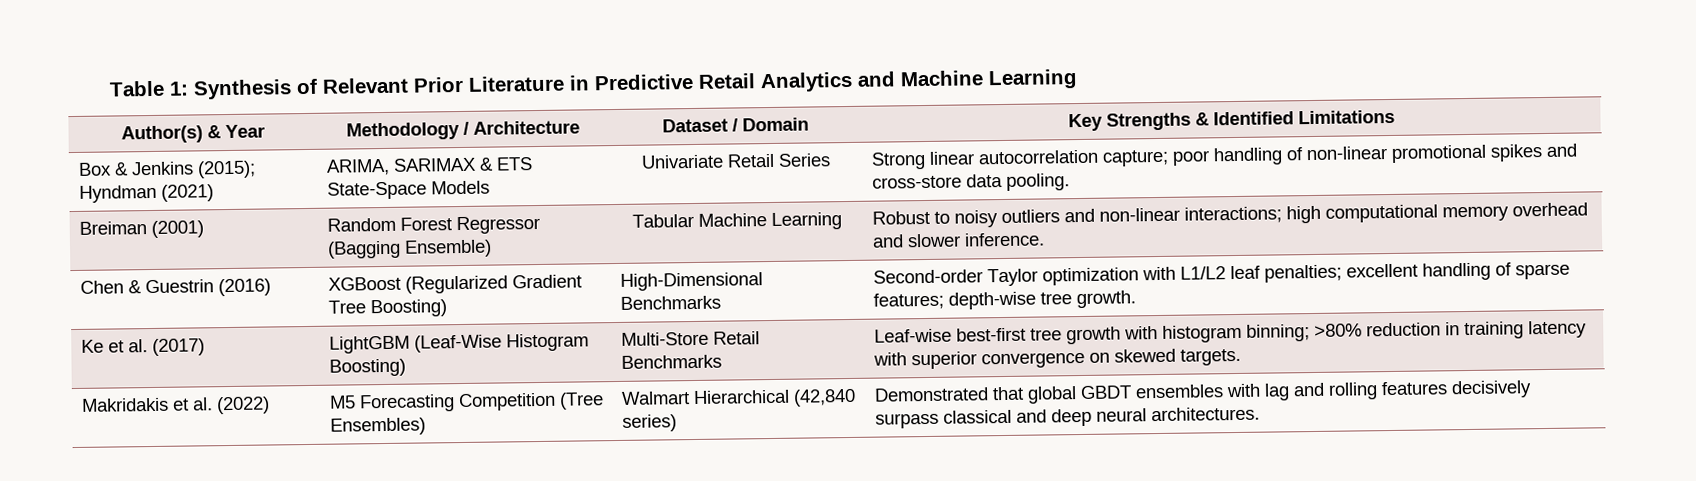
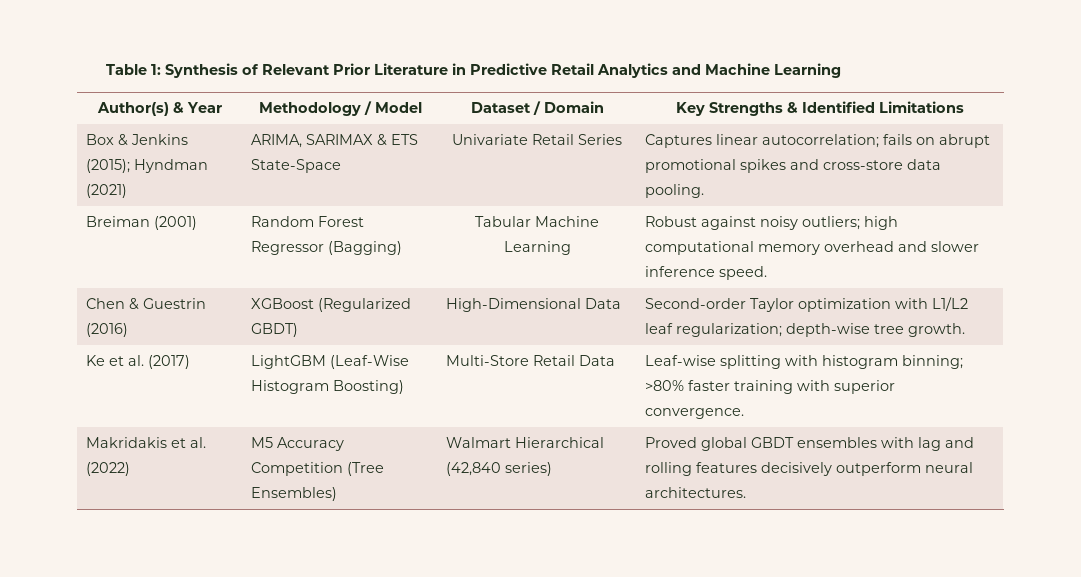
- Author(s) & Year | Methodology / Architecture | Dataset / Domain | Key Strengths & Identified Limitations
+ Author(s) & Year | Methodology / Model | Dataset / Domain | Key Strengths & Identified Limitations
- Box & Jenkins (2015); Hyndman (2021) | ARIMA, SARIMAX & ETS State-Space Models | Univariate Retail Series | Strong linear autocorrelation capture; poor handling of non-linear promotional spikes and cross-store data pooling.
+ Box & Jenkins (2015); Hyndman (2021) | ARIMA, SARIMAX & ETS State-Space | Univariate Retail Series | Captures linear autocorrelation; fails on abrupt promotional spikes and cross-store data pooling.
- Breiman (2001) | Random Forest Regressor (Bagging Ensemble) | Tabular Machine Learning | Robust to noisy outliers and non-linear interactions; high computational memory overhead and slower inference.
+ Breiman (2001) | Random Forest Regressor (Bagging) | Tabular Machine Learning | Robust against noisy outliers; high computational memory overhead and slower inference speed.
- Chen & Guestrin (2016) | XGBoost (Regularized Gradient Tree Boosting) | High-Dimensional Benchmarks | Second-order Taylor optimization with L1/L2 leaf penalties; excellent handling of sparse features; depth-wise tree growth.
+ Chen & Guestrin (2016) | XGBoost (Regularized GBDT) | High-Dimensional Data | Second-order Taylor optimization with L1/L2 leaf regularization; depth-wise tree growth.
- Ke et al. (2017) | LightGBM (Leaf-Wise Histogram Boosting) | Multi-Store Retail Benchmarks | Leaf-wise best-first tree growth with histogram binning; >80% reduction in training latency with superior convergence on skewed targets.
+ Ke et al. (2017) | LightGBM (Leaf-Wise Histogram Boosting) | Multi-Store Retail Data | Leaf-wise splitting with histogram binning; >80% faster training with superior convergence.
- Makridakis et al. (2022) | M5 Forecasting Competition (Tree Ensembles) | Walmart Hierarchical (42,840 series) | Demonstrated that global GBDT ensembles with lag and rolling features decisively surpass classical and deep neural architectures.
+ Makridakis et al. (2022) | M5 Accuracy Competition (Tree Ensembles) | Walmart Hierarchical (42,840 series) | Proved global GBDT ensembles with lag and rolling features decisively outperform neural architectures.

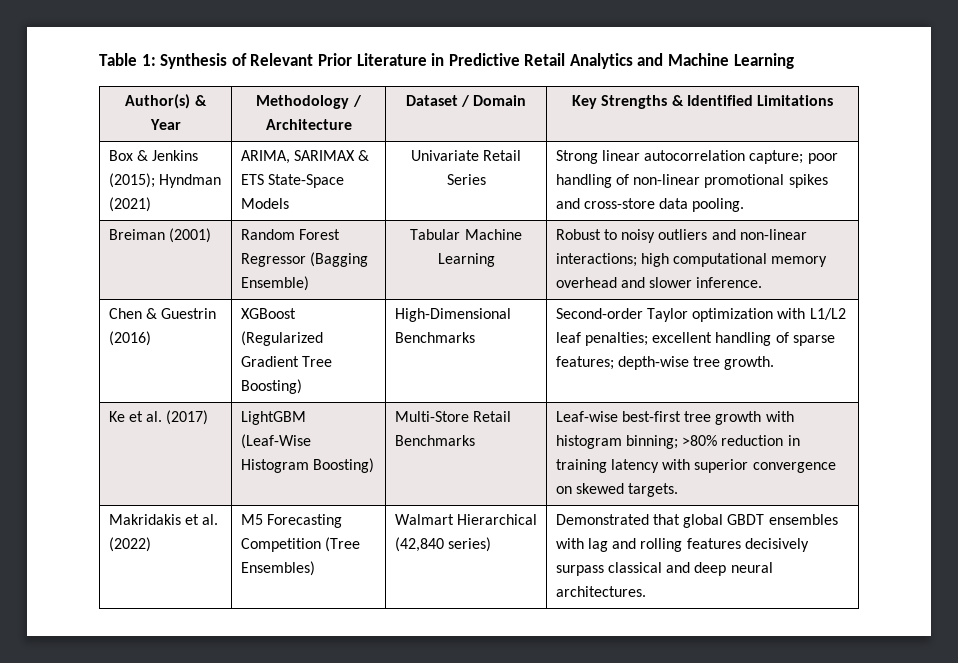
- Author(s) & Year | Methodology / Model | Dataset / Domain | Key Strengths & Identified Limitations
+ Author(s) & Year | Methodology / Architecture | Dataset / Domain | Key Strengths & Identified Limitations
- Box & Jenkins (2015); Hyndman (2021) | ARIMA, SARIMAX & ETS State-Space | Univariate Retail Series | Captures linear autocorrelation; fails on abrupt promotional spikes and cross-store data pooling.
+ Box & Jenkins (2015); Hyndman (2021) | ARIMA, SARIMAX & ETS State-Space Models | Univariate Retail Series | Strong linear autocorrelation capture; poor handling of non-linear promotional spikes and cross-store data pooling.
- Breiman (2001) | Random Forest Regressor (Bagging) | Tabular Machine Learning | Robust against noisy outliers; high computational memory overhead and slower inference speed.
+ Breiman (2001) | Random Forest Regressor (Bagging Ensemble) | Tabular Machine Learning | Robust to noisy outliers and non-linear interactions; high computational memory overhead and slower inference.
- Chen & Guestrin (2016) | XGBoost (Regularized GBDT) | High-Dimensional Data | Second-order Taylor optimization with L1/L2 leaf regularization; depth-wise tree growth.
+ Chen & Guestrin (2016) | XGBoost (Regularized Gradient Tree Boosting) | High-Dimensional Benchmarks | Second-order Taylor optimization with L1/L2 leaf penalties; excellent handling of sparse features; depth-wise tree growth.
- Ke et al. (2017) | LightGBM (Leaf-Wise Histogram Boosting) | Multi-Store Retail Data | Leaf-wise splitting with histogram binning; >80% faster training with superior convergence.
+ Ke et al. (2017) | LightGBM (Leaf-Wise Histogram Boosting) | Multi-Store Retail Benchmarks | Leaf-wise best-first tree growth with histogram binning; >80% reduction in training latency with superior convergence on skewed targets.
- Makridakis et al. (2022) | M5 Accuracy Competition (Tree Ensembles) | Walmart Hierarchical (42,840 series) | Proved global GBDT ensembles with lag and rolling features decisively outperform neural architectures.
+ Makridakis et al. (2022) | M5 Forecasting Competition (Tree Ensembles) | Walmart Hierarchical (42,840 series) | Demonstrated that global GBDT ensembles with lag and rolling features decisively surpass classical and deep neural architectures.

